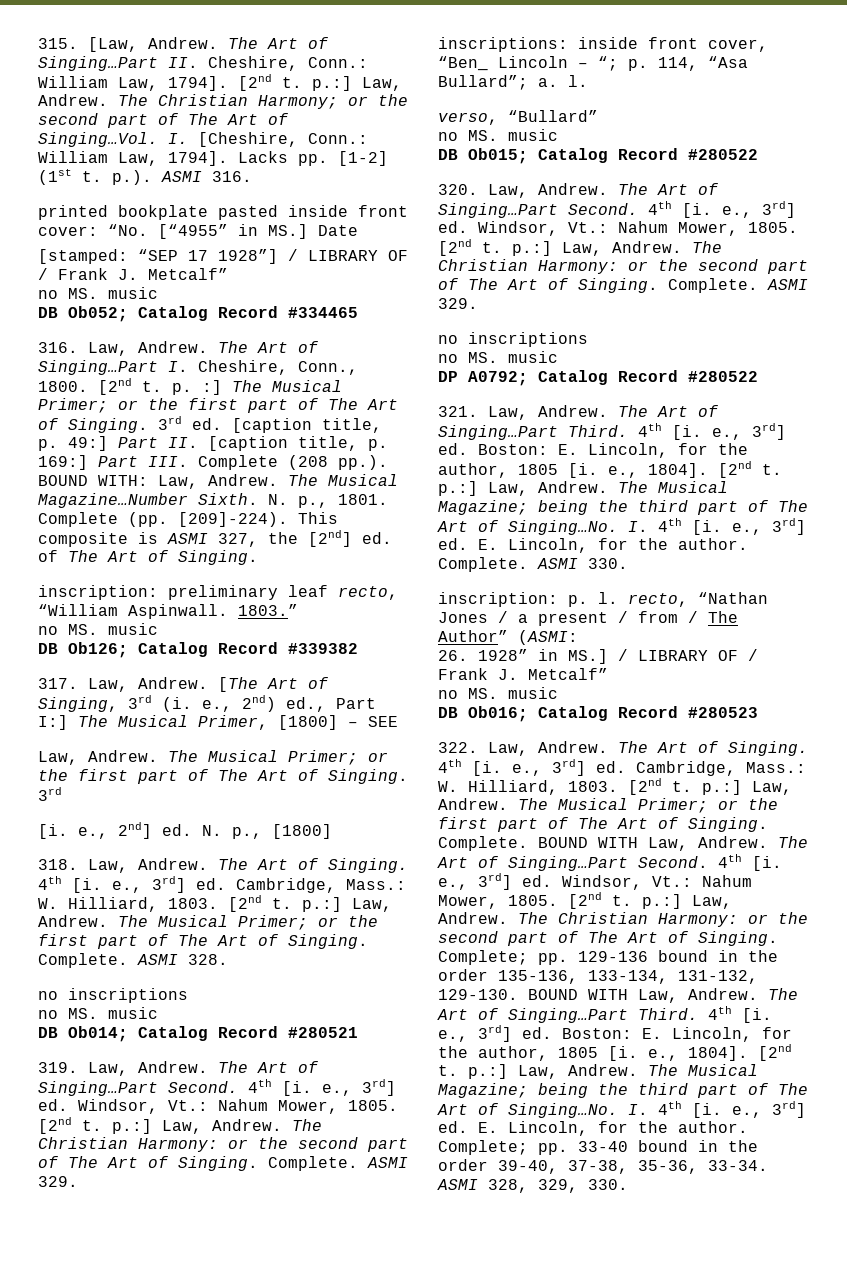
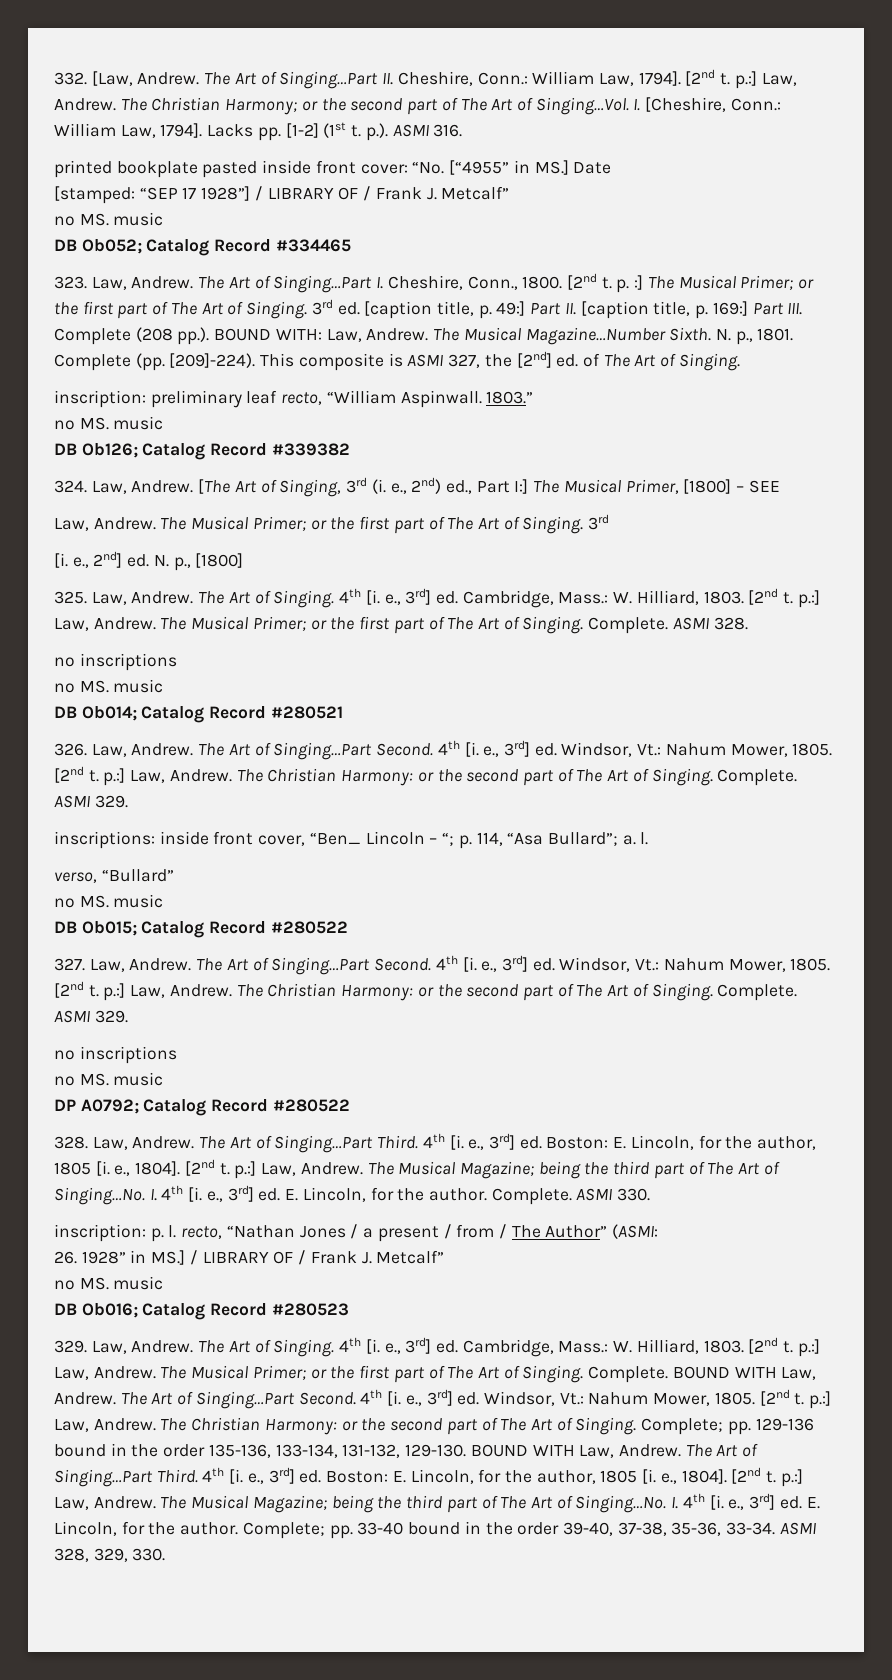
- 315. [Law, Andrew.
+ 332. [Law, Andrew.
- 316. Law, Andrew.
+ 323. Law, Andrew.
- 317. Law, Andrew.
+ 324. Law, Andrew.
- 318. Law, Andrew.
+ 325. Law, Andrew.
- 319. Law, Andrew.
+ 326. Law, Andrew.
- 320. Law, Andrew.
+ 327. Law, Andrew.
- 321. Law, Andrew.
+ 328. Law, Andrew.
- 322. Law, Andrew.
+ 329. Law, Andrew.

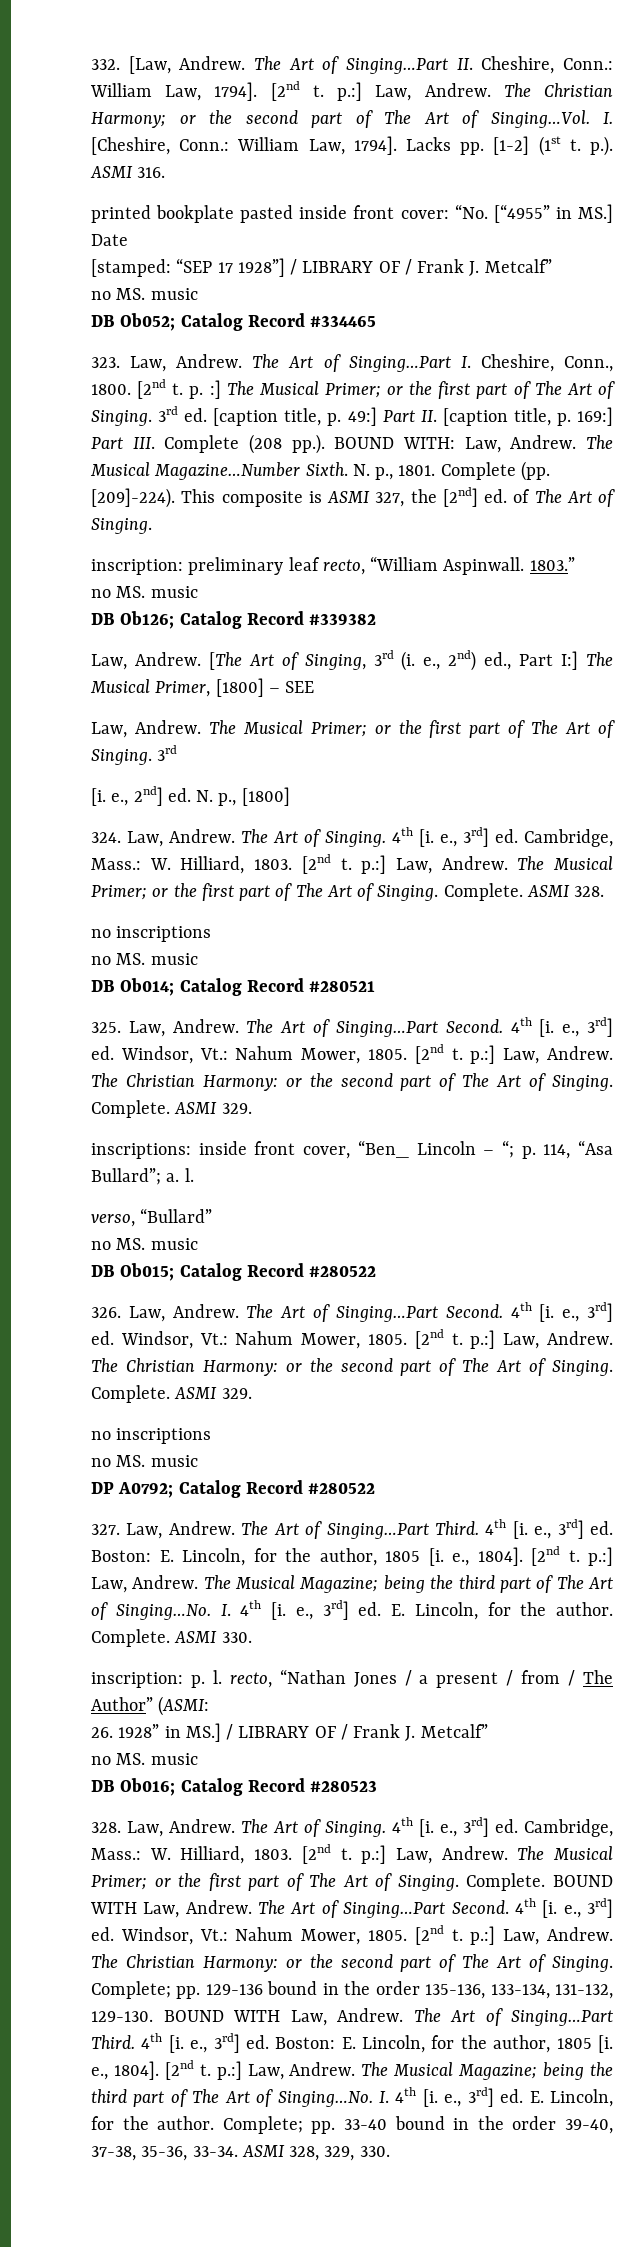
  DB Ob126; Catalog Record #339382
- 324. Law, Andrew.
+ Law, Andrew.
- 325. Law, Andrew.
+ 324. Law, Andrew.
- 326. Law, Andrew.
+ 325. Law, Andrew.
- 327. Law, Andrew.
+ 326. Law, Andrew.
- 328. Law, Andrew.
+ 327. Law, Andrew.
- 329. Law, Andrew.
+ 328. Law, Andrew.

